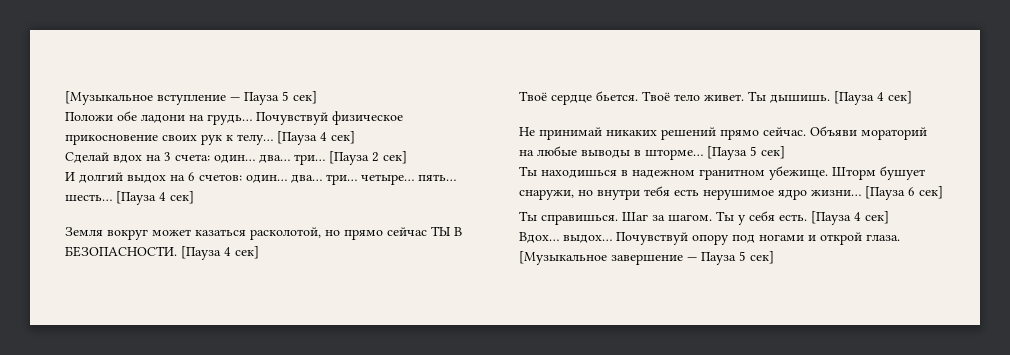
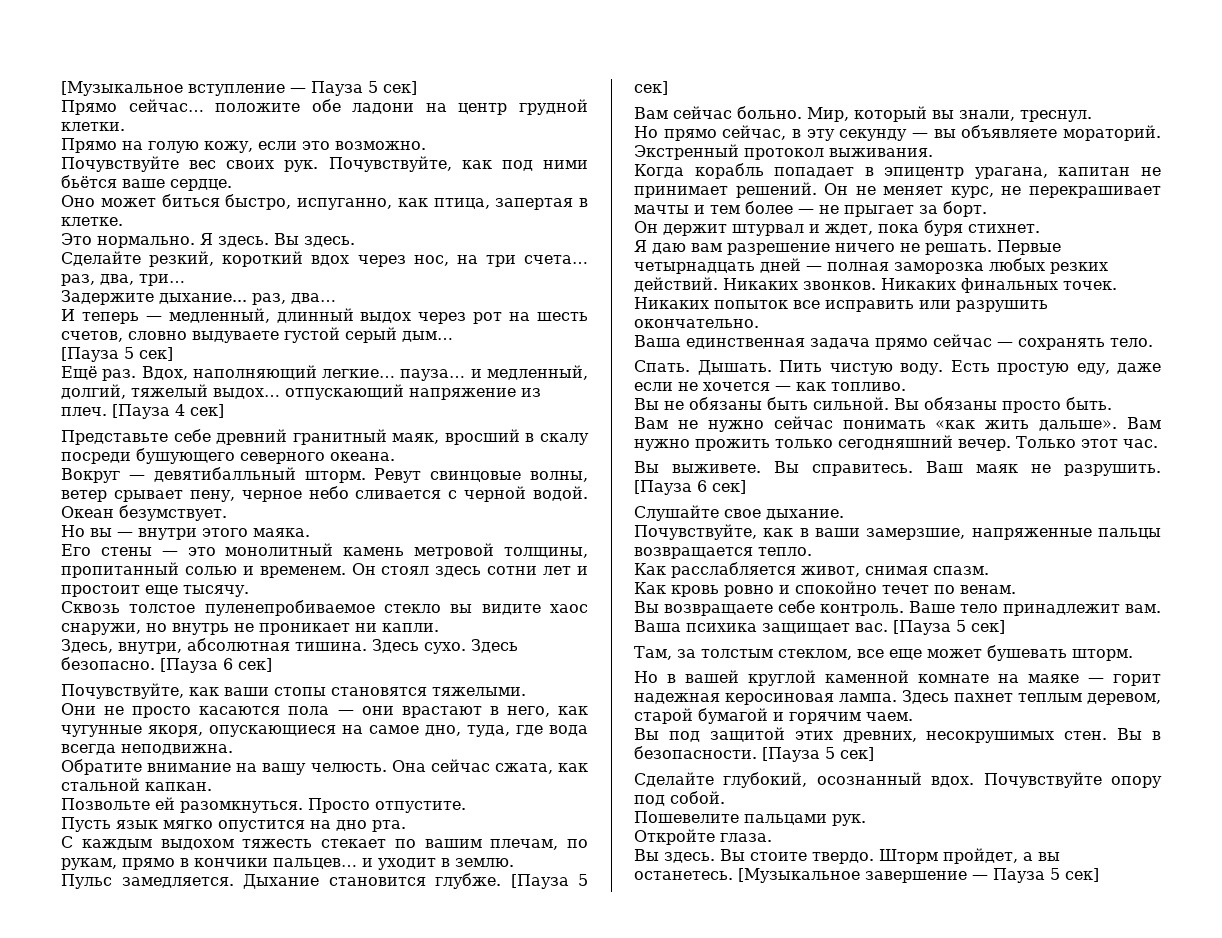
- Положи обе ладони на грудь… Почувствуй физическое прикосновение своих рук к телу… [Пауза 4 сек]
- Сделай вдох на 3 счета: один… два… три… [Пауза 2 сек]
- И долгий выдох на 6 счетов: один… два… три… четыре… пять… шесть… [Пауза 4 сек]
- Земля вокруг может казаться расколотой, но прямо сейчас ТЫ В БЕЗОПАСНОСТИ. [Пауза 4 сек]
- Твоё сердце бьется. Твоё тело живет. Ты дышишь. [Пауза 4 сек]
- Не принимай никаких решений прямо сейчас. Объяви мораторий на любые выводы в шторме… [Пауза 5 сек]
- Ты находишься в надежном гранитном убежище. Шторм бушует снаружи, но внутри тебя есть нерушимое ядро жизни… [Пауза 6 сек]
- Ты справишься. Шаг за шагом. Ты у себя есть. [Пауза 4 сек]
- Вдох… выдох… Почувствуй опору под ногами и открой глаза.
+ Прямо сейчас… положите обе ладони на центр грудной клетки.
+ Прямо на голую кожу, если это возможно.
+ Почувствуйте вес своих рук. Почувствуйте, как под ними бьётся ваше сердце.
+ Оно может биться быстро, испуганно, как птица, запертая в клетке.
+ Это нормально. Я здесь. Вы здесь.
+ Сделайте резкий, короткий вдох через нос, на три счета… раз, два, три…
+ Задержите дыхание... раз, два…
+ И теперь — медленный, длинный выдох через рот на шесть счетов, словно выдуваете густой серый дым…
+ [Пауза 5 сек]
+ Ещё раз. Вдох, наполняющий легкие… пауза… и медленный, долгий, тяжелый выдох… отпускающий напряжение из плеч. [Пауза 4 сек]
+ Представьте себе древний гранитный маяк, вросший в скалу посреди бушующего северного океана.
+ Вокруг — девятибалльный шторм. Ревут свинцовые волны, ветер срывает пену, черное небо сливается с черной водой. Океан безумствует.
+ Но вы — внутри этого маяка.
+ Его стены — это монолитный камень метровой толщины, пропитанный солью и временем. Он стоял здесь сотни лет и простоит еще тысячу.
+ Сквозь толстое пуленепробиваемое стекло вы видите хаос снаружи, но внутрь не проникает ни капли.
+ Здесь, внутри, абсолютная тишина. Здесь сухо. Здесь безопасно. [Пауза 6 сек]
+ Почувствуйте, как ваши стопы становятся тяжелыми.
+ Они не просто касаются пола — они врастают в него, как чугунные якоря, опускающиеся на самое дно, туда, где вода всегда неподвижна.
+ Обратите внимание на вашу челюсть. Она сейчас сжата, как стальной капкан.
+ Позвольте ей разомкнуться. Просто отпустите.
+ Пусть язык мягко опустится на дно рта.
+ С каждым выдохом тяжесть стекает по вашим плечам, по рукам, прямо в кончики пальцев… и уходит в землю.
+ Пульс замедляется. Дыхание становится глубже. [Пауза 5 сек]
+ Вам сейчас больно. Мир, который вы знали, треснул.
+ Но прямо сейчас, в эту секунду — вы объявляете мораторий. Экстренный протокол выживания.
+ Когда корабль попадает в эпицентр урагана, капитан не принимает решений. Он не меняет курс, не перекрашивает мачты и тем более — не прыгает за борт.
+ Он держит штурвал и ждет, пока буря стихнет.
+ Я даю вам разрешение ничего не решать. Первые четырнадцать дней — полная заморозка любых резких действий. Никаких звонков. Никаких финальных точек. Никаких попыток все исправить или разрушить окончательно.
+ Ваша единственная задача прямо сейчас — сохранять тело.
+ Спать. Дышать. Пить чистую воду. Есть простую еду, даже если не хочется — как топливо.
+ Вы не обязаны быть сильной. Вы обязаны просто быть.
+ Вам не нужно сейчас понимать «как жить дальше». Вам нужно прожить только сегодняшний вечер. Только этот час.
+ Вы выживете. Вы справитесь. Ваш маяк не разрушить. [Пауза 6 сек]
+ Слушайте свое дыхание.
+ Почувствуйте, как в ваши замерзшие, напряженные пальцы возвращается тепло.
+ Как расслабляется живот, снимая спазм.
+ Как кровь ровно и спокойно течет по венам.
+ Вы возвращаете себе контроль. Ваше тело принадлежит вам. Ваша психика защищает вас. [Пауза 5 сек]
+ Там, за толстым стеклом, все еще может бушевать шторм.
+ Но в вашей круглой каменной комнате на маяке — горит надежная керосиновая лампа. Здесь пахнет теплым деревом, старой бумагой и горячим чаем.
+ Вы под защитой этих древних, несокрушимых стен. Вы в безопасности. [Пауза 5 сек]
+ Сделайте глубокий, осознанный вдох. Почувствуйте опору под собой.
+ Пошевелите пальцами рук.
+ Откройте глаза.
+ Вы здесь. Вы стоите твердо. Шторм пройдет, а вы останетесь.

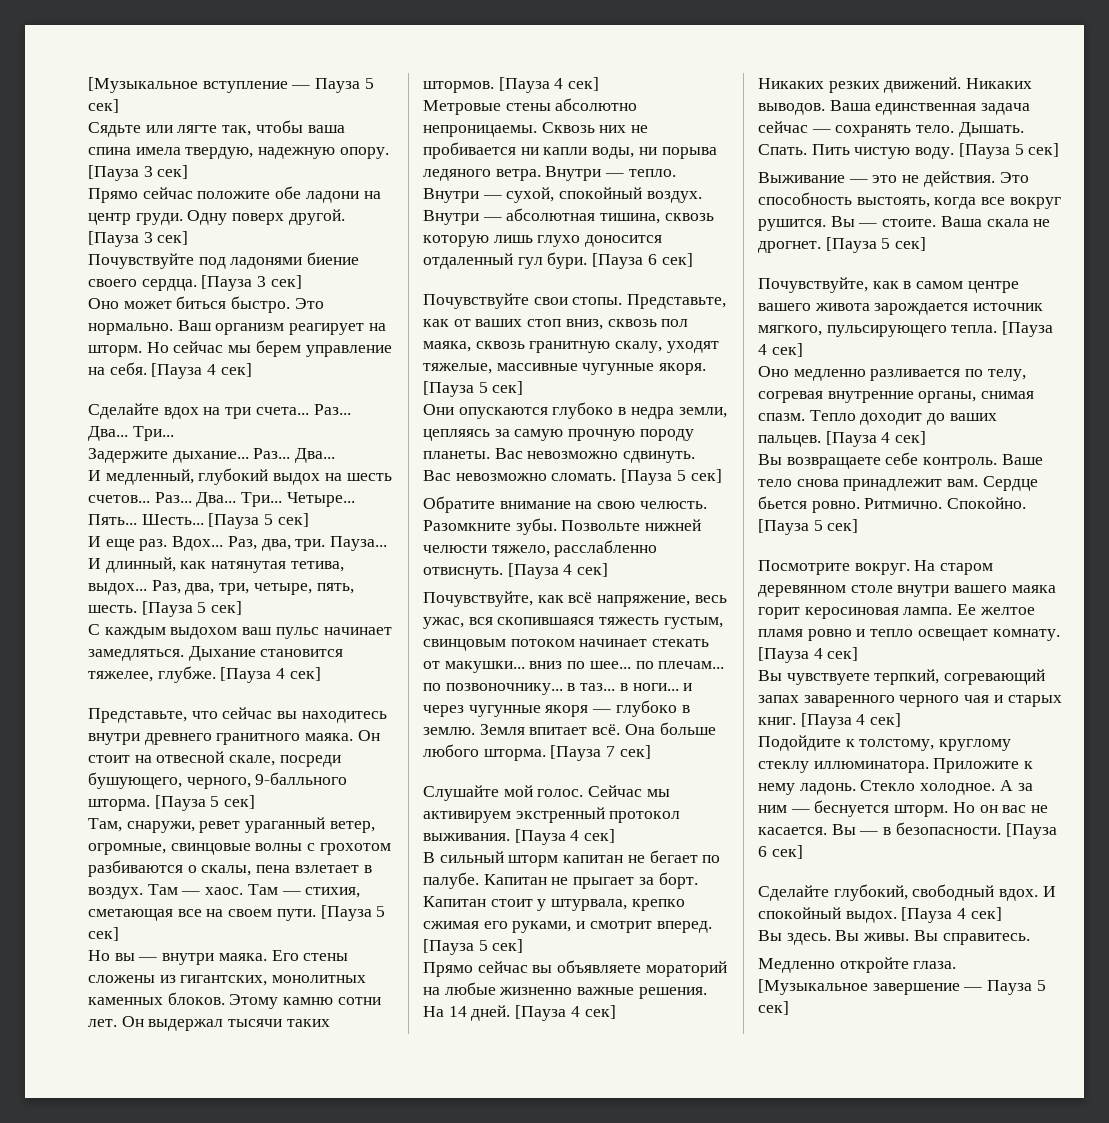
- Прямо сейчас… положите обе ладони на центр грудной клетки.
- Прямо на голую кожу, если это возможно.
- Почувствуйте вес своих рук. Почувствуйте, как под ними бьётся ваше сердце.
- Оно может биться быстро, испуганно, как птица, запертая в клетке.
- Это нормально. Я здесь. Вы здесь.
- Сделайте резкий, короткий вдох через нос, на три счета… раз, два, три…
+ Сядьте или лягте так, чтобы ваша спина имела твердую, надежную опору. [Пауза 3 сек]
+ Прямо сейчас положите обе ладони на центр груди. Одну поверх другой. [Пауза 3 сек]
+ Почувствуйте под ладонями биение своего сердца. [Пауза 3 сек]
+ Оно может биться быстро. Это нормально. Ваш организм реагирует на шторм. Но сейчас мы берем управление на себя. [Пауза 4 сек]
+ Сделайте вдох на три счета... Раз... Два... Три...
- Задержите дыхание... раз, два…
- И теперь — медленный, длинный выдох через рот на шесть счетов, словно выдуваете густой серый дым…
- [Пауза 5 сек]
- Ещё раз. Вдох, наполняющий легкие… пауза… и медленный, долгий, тяжелый выдох… отпускающий напряжение из плеч. [Пауза 4 сек]
- Представьте себе древний гранитный маяк, вросший в скалу посреди бушующего северного океана.
- Вокруг — девятибалльный шторм. Ревут свинцовые волны, ветер срывает пену, черное небо сливается с черной водой. Океан безумствует.
+ Задержите дыхание... Раз... Два...
+ И медленный, глубокий выдох на шесть счетов... Раз... Два... Три... Четыре... Пять... Шесть... [Пауза 5 сек]
+ И еще раз. Вдох... Раз, два, три. Пауза... И длинный, как натянутая тетива, выдох... Раз, два, три, четыре, пять, шесть. [Пауза 5 сек]
+ С каждым выдохом ваш пульс начинает замедляться. Дыхание становится тяжелее, глубже. [Пауза 4 сек]
+ Представьте, что сейчас вы находитесь внутри древнего гранитного маяка. Он стоит на отвесной скале, посреди бушующего, черного, 9-балльного шторма. [Пауза 5 сек]
+ Там, снаружи, ревет ураганный ветер, огромные, свинцовые волны с грохотом разбиваются о скалы, пена взлетает в воздух. Там — хаос. Там — стихия, сметающая все на своем пути. [Пауза 5 сек]
- Но вы — внутри этого маяка.
- Его стены — это монолитный камень метровой толщины, пропитанный солью и временем. Он стоял здесь сотни лет и простоит еще тысячу.
- Сквозь толстое пуленепробиваемое стекло вы видите хаос снаружи, но внутрь не проникает ни капли.
- Здесь, внутри, абсолютная тишина. Здесь сухо. Здесь безопасно. [Пауза 6 сек]
- Почувствуйте, как ваши стопы становятся тяжелыми.
- Они не просто касаются пола — они врастают в него, как чугунные якоря, опускающиеся на самое дно, туда, где вода всегда неподвижна.
- Обратите внимание на вашу челюсть. Она сейчас сжата, как стальной капкан.
- Позвольте ей разомкнуться. Просто отпустите.
- Пусть язык мягко опустится на дно рта.
- С каждым выдохом тяжесть стекает по вашим плечам, по рукам, прямо в кончики пальцев… и уходит в землю.
- Пульс замедляется. Дыхание становится глубже. [Пауза 5 сек]
- Вам сейчас больно. Мир, который вы знали, треснул.
- Но прямо сейчас, в эту секунду — вы объявляете мораторий. Экстренный протокол выживания.
- Когда корабль попадает в эпицентр урагана, капитан не принимает решений. Он не меняет курс, не перекрашивает мачты и тем более — не прыгает за борт.
- Он держит штурвал и ждет, пока буря стихнет.
- Я даю вам разрешение ничего не решать. Первые четырнадцать дней — полная заморозка любых резких действий. Никаких звонков. Никаких финальных точек. Никаких попыток все исправить или разрушить окончательно.
- Ваша единственная задача прямо сейчас — сохранять тело.
- Спать. Дышать.
+ Но вы — внутри маяка. Его стены сложены из гигантских, монолитных каменных блоков. Этому камню сотни лет. Он выдержал тысячи таких штормов. [Пауза 4 сек]
+ Метровые стены абсолютно непроницаемы. Сквозь них не пробивается ни капли воды, ни порыва ледяного ветра. Внутри — тепло. Внутри — сухой, спокойный воздух. Внутри — абсолютная тишина, сквозь которую лишь глухо доносится отдаленный гул бури. [Пауза 6 сек]
+ Почувствуйте свои стопы. Представьте, как от ваших стоп вниз, сквозь пол маяка, сквозь гранитную скалу, уходят тяжелые, массивные чугунные якоря. [Пауза 5 сек]
+ Они опускаются глубоко в недра земли, цепляясь за самую прочную породу планеты. Вас невозможно сдвинуть. Вас невозможно сломать. [Пауза 5 сек]
+ Обратите внимание на свою челюсть. Разомкните зубы. Позвольте нижней челюсти тяжело, расслабленно отвиснуть. [Пауза 4 сек]
+ Почувствуйте, как всё напряжение, весь ужас, вся скопившаяся тяжесть густым, свинцовым потоком начинает стекать от макушки... вниз по шее... по плечам... по позвоночнику... в таз... в ноги... и через чугунные якоря — глубоко в землю. Земля впитает всё. Она больше любого шторма. [Пауза 7 сек]
+ Слушайте мой голос. Сейчас мы активируем экстренный протокол выживания. [Пауза 4 сек]
+ В сильный шторм капитан не бегает по палубе. Капитан не прыгает за борт. Капитан стоит у штурвала, крепко сжимая его руками, и смотрит вперед. [Пауза 5 сек]
+ Прямо сейчас вы объявляете мораторий на любые жизненно важные решения. На 14 дней. [Пауза 4 сек]
+ Никаких резких движений. Никаких выводов. Ваша единственная задача сейчас — сохранять тело. Дышать. Спать.
- Пить чистую воду. Есть простую еду, даже если не хочется — как топливо.
- Вы не обязаны быть сильной. Вы обязаны просто быть.
- Вам не нужно сейчас понимать «как жить дальше». Вам нужно прожить только сегодняшний вечер. Только этот час.
- Вы выживете. Вы справитесь. Ваш маяк не разрушить. [Пауза 6 сек]
- Слушайте свое дыхание.
- Почувствуйте, как в ваши замерзшие, напряженные пальцы возвращается тепло.
- Как расслабляется живот, снимая спазм.
- Как кровь ровно и спокойно течет по венам.
+ Пить чистую воду. [Пауза 5 сек]
+ Выживание — это не действия. Это способность выстоять, когда все вокруг рушится. Вы — стоите. Ваша скала не дрогнет. [Пауза 5 сек]
+ Почувствуйте, как в самом центре вашего живота зарождается источник мягкого, пульсирующего тепла. [Пауза 4 сек]
+ Оно медленно разливается по телу, согревая внутренние органы, снимая спазм. Тепло доходит до ваших пальцев. [Пауза 4 сек]
- Ваше тело принадлежит вам.
+ Ваше тело снова принадлежит вам.
- Ваша психика защищает вас. [Пауза 5 сек]
- Там, за толстым стеклом, все еще может бушевать шторм.
- Но в вашей круглой каменной комнате на маяке — горит надежная керосиновая лампа. Здесь пахнет теплым деревом, старой бумагой и горячим чаем.
- Вы под защитой этих древних, несокрушимых стен. Вы в безопасности. [Пауза 5 сек]
+ Сердце бьется ровно. Ритмично. Спокойно. [Пауза 5 сек]
+ Посмотрите вокруг. На старом деревянном столе внутри вашего маяка горит керосиновая лампа. Ее желтое пламя ровно и тепло освещает комнату. [Пауза 4 сек]
+ Вы чувствуете терпкий, согревающий запах заваренного черного чая и старых книг. [Пауза 4 сек]
+ Подойдите к толстому, круглому стеклу иллюминатора. Приложите к нему ладонь. Стекло холодное. А за ним — беснуется шторм. Но он вас не касается. Вы — в безопасности. [Пауза 6 сек]
- Сделайте глубокий, осознанный вдох. Почувствуйте опору под собой.
- Пошевелите пальцами рук.
- Откройте глаза.
- Вы здесь. Вы стоите твердо. Шторм пройдет, а вы останетесь.
+ Сделайте глубокий, свободный вдох. И спокойный выдох. [Пауза 4 сек]
+ Вы здесь. Вы живы. Вы справитесь.
+ Медленно откройте глаза.

